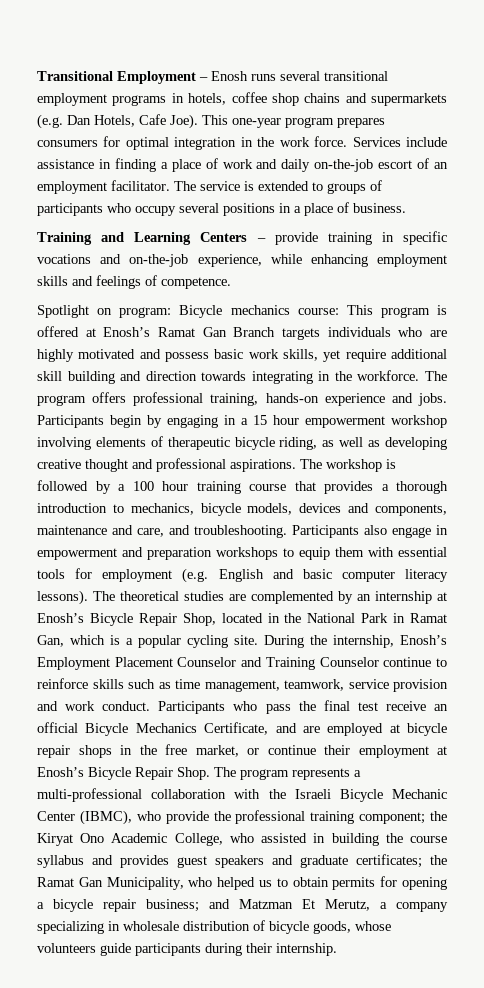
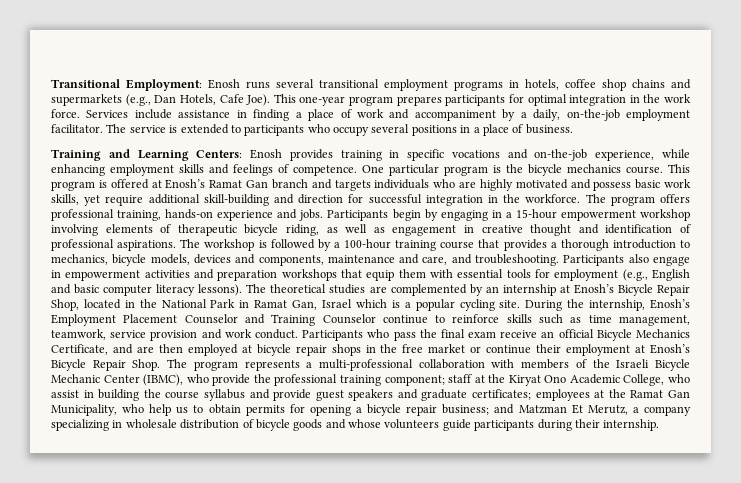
- Transitional Employment – Enosh runs several transitional employment programs in hotels, coffee shop chains and supermarkets (e.g. Dan Hotels, Cafe Joe).
+ Transitional Employment: Enosh runs several transitional employment programs in hotels, coffee shop chains and supermarkets (e.g., Dan Hotels, Cafe Joe).
- This one-year program prepares consumers for optimal integration in the work force.
+ This one-year program prepares participants for optimal integration in the work force.
- Services include assistance in finding a place of work and daily on-the-job escort of an employment facilitator.
+ Services include assistance in finding a place of work and accompaniment by a daily, on-the-job employment facilitator.
- The service is extended to groups of participants who occupy several positions in a place of business.
+ The service is extended to participants who occupy several positions in a place of business.
- Training and Learning Centers – provide training in specific vocations and on-the-job experience, while enhancing employment skills and feelings of competence.
- Spotlight on program: Bicycle mechanics course: This program is offered at Enosh’s Ramat Gan Branch targets individuals who are highly motivated and possess basic work skills, yet require additional skill building and direction towards integrating in the workforce.
+ Training and Learning Centers: Enosh provides training in specific vocations and on-the-job experience, while enhancing employment skills and feelings of competence. One particular program is the bicycle mechanics course. This program is offered at Enosh’s Ramat Gan branch and targets individuals who are highly motivated and possess basic work skills, yet require additional skill-building and direction for successful integration in the workforce.
- Participants begin by engaging in a 15 hour empowerment workshop involving elements of therapeutic bicycle riding, as well as developing creative thought and professional aspirations.
+ Participants begin by engaging in a 15-hour empowerment workshop involving elements of therapeutic bicycle riding, as well as engagement in creative thought and identification of professional aspirations.
- The workshop is followed by a 100 hour training course that provides a thorough introduction to mechanics, bicycle models, devices and components, maintenance and care, and troubleshooting.
+ The workshop is followed by a 100-hour training course that provides a thorough introduction to mechanics, bicycle models, devices and components, maintenance and care, and troubleshooting.
- Participants also engage in empowerment and preparation workshops to equip them with essential tools for employment (e.g. English and basic computer literacy lessons).
+ Participants also engage in empowerment activities and preparation workshops that equip them with essential tools for employment (e.g., English and basic computer literacy lessons).
- The theoretical studies are complemented by an internship at Enosh’s Bicycle Repair Shop, located in the National Park in Ramat Gan, which is a popular cycling site.
+ The theoretical studies are complemented by an internship at Enosh’s Bicycle Repair Shop, located in the National Park in Ramat Gan, Israel which is a popular cycling site.
- Participants who pass the final test receive an official Bicycle Mechanics Certificate, and are employed at bicycle repair shops in the free market, or continue their employment at Enosh’s Bicycle Repair Shop.
+ Participants who pass the final exam receive an official Bicycle Mechanics Certificate, and are then employed at bicycle repair shops in the free market or continue their employment at Enosh’s Bicycle Repair Shop.
- The program represents a multi-professional collaboration with the Israeli Bicycle Mechanic Center (IBMC), who provide the professional training component;
+ The program represents a multi-professional collaboration with members of the Israeli Bicycle Mechanic Center (IBMC), who provide the professional training component;
- the Kiryat Ono Academic College, who assisted in building the course syllabus and provides guest speakers and graduate certificates;
+ staff at the Kiryat Ono Academic College, who assist in building the course syllabus and provide guest speakers and graduate certificates;
- the Ramat Gan Municipality, who helped us to obtain permits for opening a bicycle repair business;
+ employees at the Ramat Gan Municipality, who help us to obtain permits for opening a bicycle repair business;
- and Matzman Et Merutz, a company specializing in wholesale distribution of bicycle goods, whose volunteers guide participants during their internship.
+ and Matzman Et Merutz, a company specializing in wholesale distribution of bicycle goods and whose volunteers guide participants during their internship.

